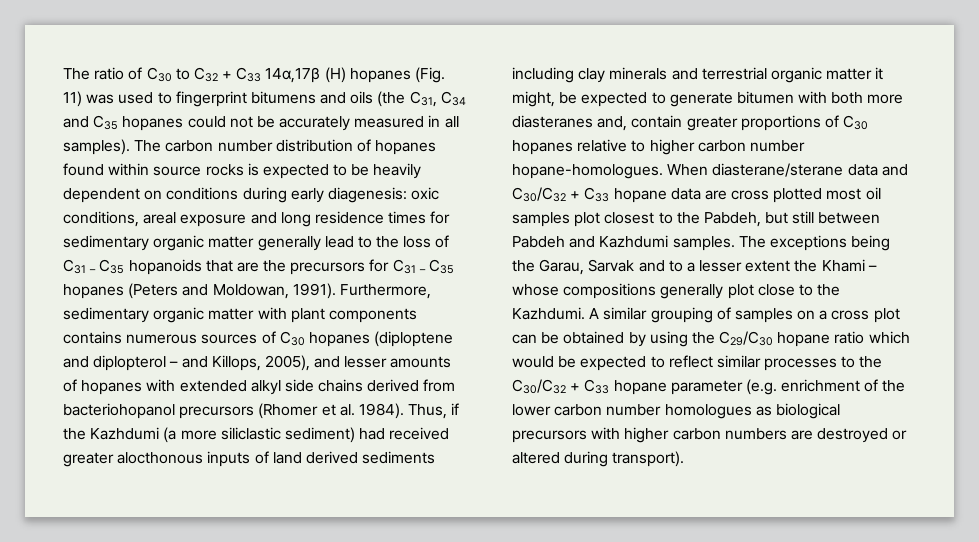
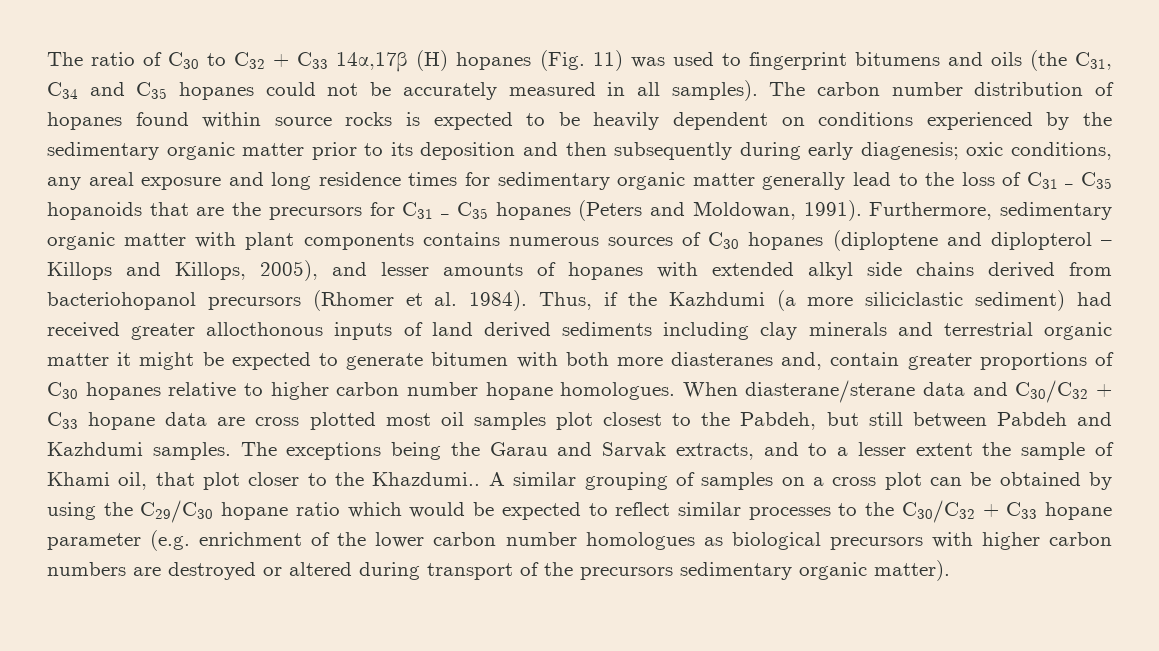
- The carbon number distribution of hopanes found within source rocks is expected to be heavily dependent on conditions during early diagenesis: oxic conditions, areal exposure and long residence times for sedimentary organic matter generally lead to the loss of C31 – C35 hopanoids that are the precursors for C31 – C35 hopanes (Peters and Moldowan, 1991).
+ The carbon number distribution of hopanes found within source rocks is expected to be heavily dependent on conditions experienced by the sedimentary organic matter prior to its deposition and then subsequently during early diagenesis; oxic conditions, any areal exposure and long residence times for sedimentary organic matter generally lead to the loss of C31 – C35 hopanoids that are the precursors for C31 – C35 hopanes (Peters and Moldowan, 1991).
- Furthermore, sedimentary organic matter with plant components contains numerous sources of C30 hopanes (diploptene and diplopterol – and Killops, 2005), and lesser amounts of hopanes with extended alkyl side chains derived from bacteriohopanol precursors (Rhomer et al. 1984).
+ Furthermore, sedimentary organic matter with plant components contains numerous sources of C30 hopanes (diploptene and diplopterol – Killops and Killops, 2005), and lesser amounts of hopanes with extended alkyl side chains derived from bacteriohopanol precursors (Rhomer et al. 1984).
- Thus, if the Kazhdumi (a more siliclastic sediment) had received greater alocthonous inputs of land derived sediments including clay minerals and terrestrial organic matter it might, be expected to generate bitumen with both more diasteranes and, contain greater proportions of C30 hopanes relative to higher carbon number hopane-homologues.
+ Thus, if the Kazhdumi (a more siliciclastic sediment) had received greater allocthonous inputs of land derived sediments including clay minerals and terrestrial organic matter it might be expected to generate bitumen with both more diasteranes and, contain greater proportions of C30 hopanes relative to higher carbon number hopane homologues.
- The exceptions being the Garau, Sarvak and to a lesser extent the Khami – whose compositions generally plot close to the Kazhdumi.
+ The exceptions being the Garau and Sarvak extracts, and to a lesser extent the sample of Khami oil, that plot closer to the Khazdumi..
- A similar grouping of samples on a cross plot can be obtained by using the C29/C30 hopane ratio which would be expected to reflect similar processes to the C30/C32 + C33 hopane parameter (e.g. enrichment of the lower carbon number homologues as biological precursors with higher carbon numbers are destroyed or altered during transport).
+ A similar grouping of samples on a cross plot can be obtained by using the C29/C30 hopane ratio which would be expected to reflect similar processes to the C30/C32 + C33 hopane parameter (e.g. enrichment of the lower carbon number homologues as biological precursors with higher carbon numbers are destroyed or altered during transport of the precursors sedimentary organic matter).

